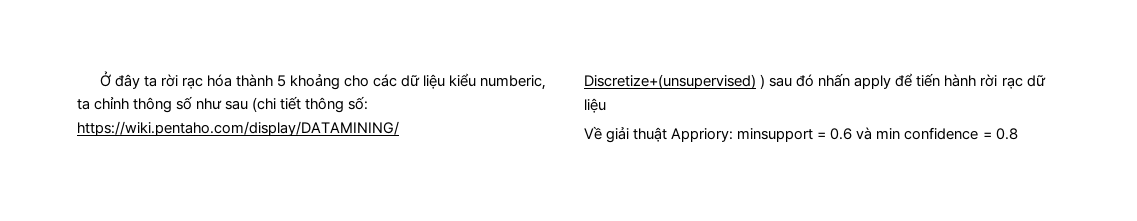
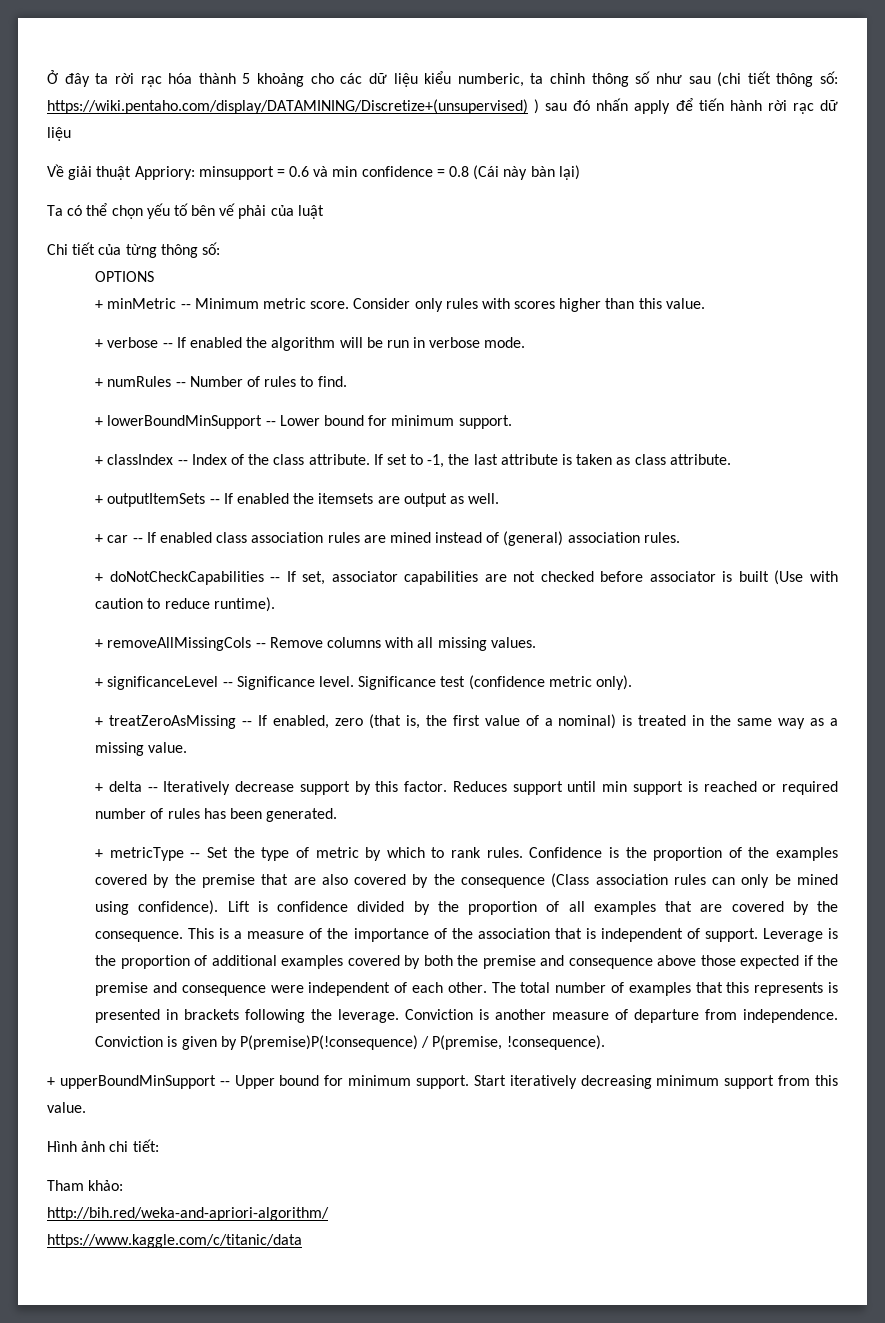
- Về giải thuật Appriory: minsupport = 0.6 và min confidence = 0.8
+ Về giải thuật Appriory: minsupport = 0.6 và min confidence = 0.8 (Cái này bàn lại)
+ Ta có thể chọn yếu tố bên vế phải của luật
+ Chi tiết của từng thông số:
+ OPTIONS
+ + minMetric -- Minimum metric score. Consider only rules with scores higher than this value.
+ + verbose -- If enabled the algorithm will be run in verbose mode.
+ + numRules -- Number of rules to find.
+ + lowerBoundMinSupport -- Lower bound for minimum support.
+ + classIndex -- Index of the class attribute. If set to -1, the last attribute is taken as class attribute.
+ + outputItemSets -- If enabled the itemsets are output as well.
+ + car -- If enabled class association rules are mined instead of (general) association rules.
+ + doNotCheckCapabilities -- If set, associator capabilities are not checked before associator is built (Use with caution to reduce runtime).
+ + removeAllMissingCols -- Remove columns with all missing values.
+ + significanceLevel -- Significance level. Significance test (confidence metric only).
+ + treatZeroAsMissing -- If enabled, zero (that is, the first value of a nominal) is treated in the same way as a missing value.
+ + delta -- Iteratively decrease support by this factor. Reduces support until min support is reached or required number of rules has been generated.
+ + metricType -- Set the type of metric by which to rank rules. Confidence is the proportion of the examples covered by the premise that are also covered by the consequence (Class association rules can only be mined using confidence). Lift is confidence divided by the proportion of all examples that are covered by the consequence. This is a measure of the importance of the association that is independent of support. Leverage is the proportion of additional examples covered by both the premise and consequence above those expected if the premise and consequence were independent of each other. The total number of examples that this represents is presented in brackets following the leverage. Conviction is another measure of departure from independence. Conviction is given by P(premise)P(!consequence) / P(premise, !consequence).
+ + upperBoundMinSupport -- Upper bound for minimum support. Start iteratively decreasing minimum support from this value.
+ Hình ảnh chi tiết:
+ Tham khảo:
+ http://bih.red/weka-and-apriori-algorithm/
+ https://www.kaggle.com/c/titanic/data

